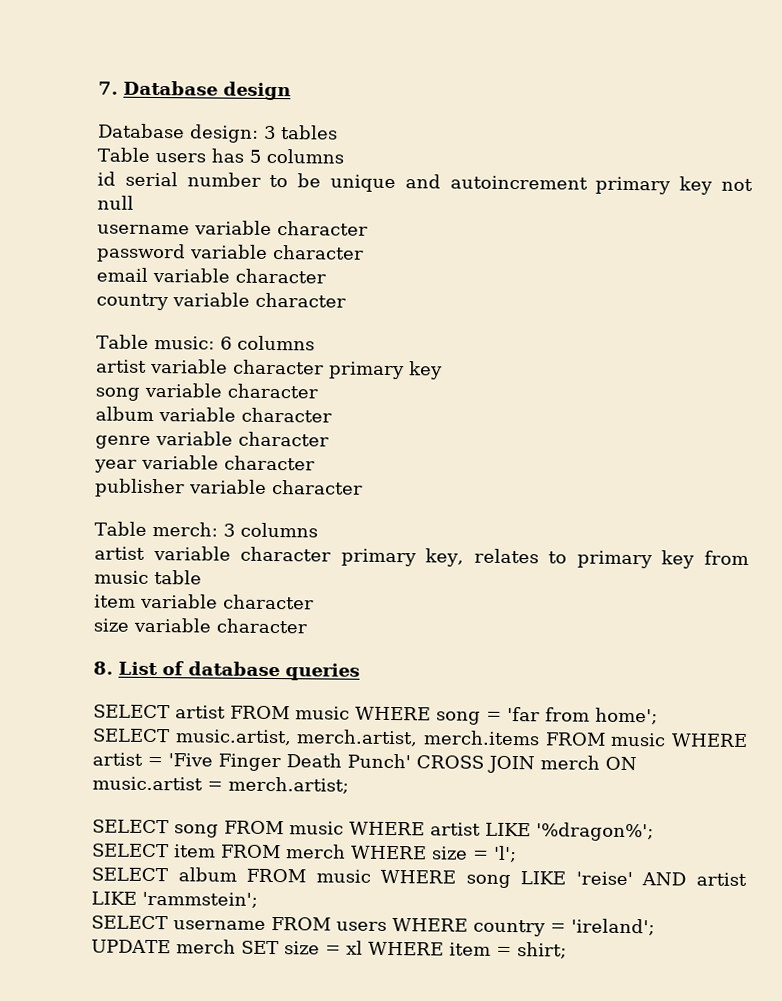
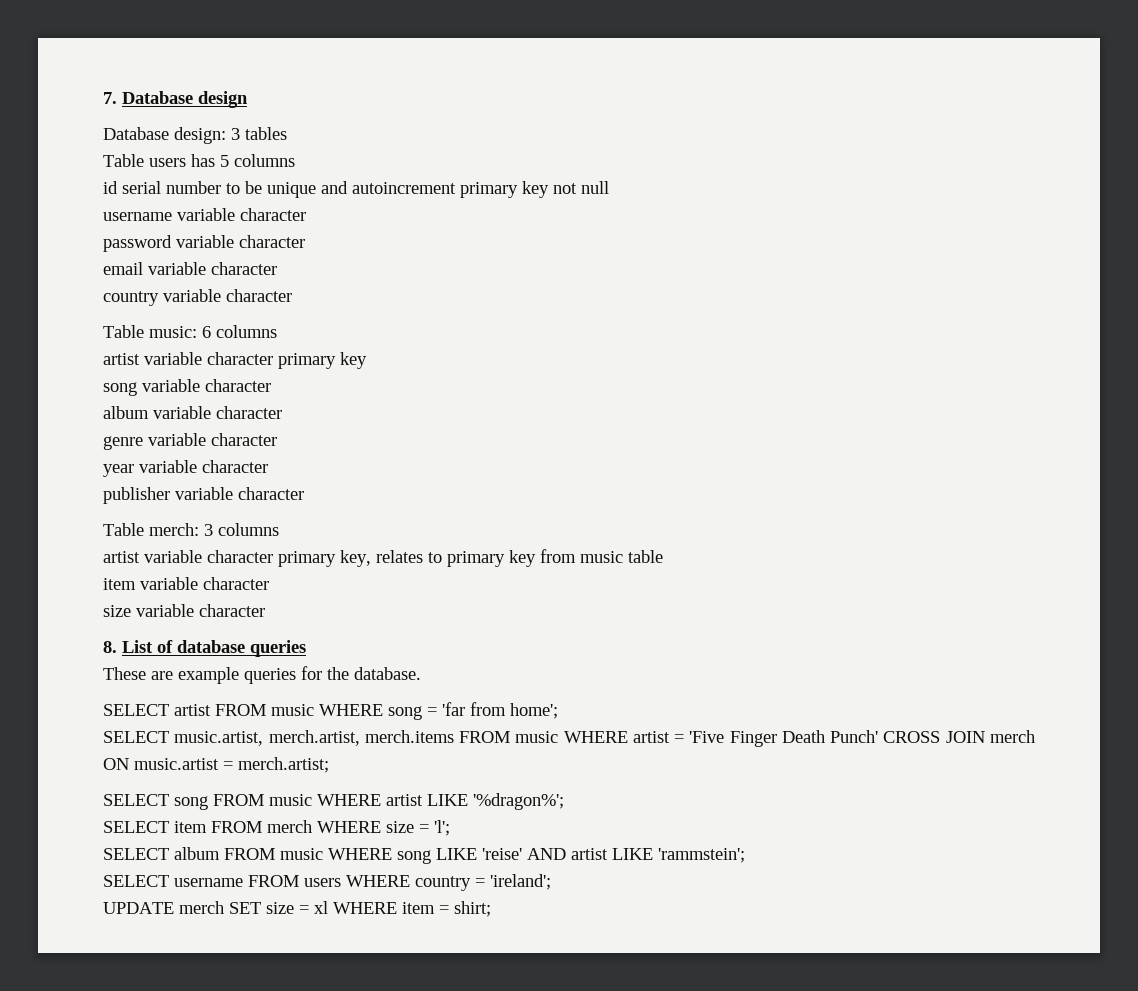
+ These are example queries for the database.

